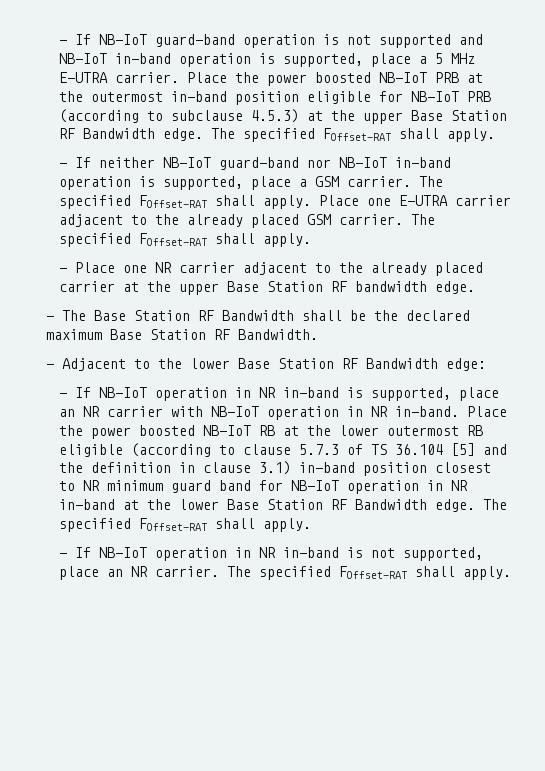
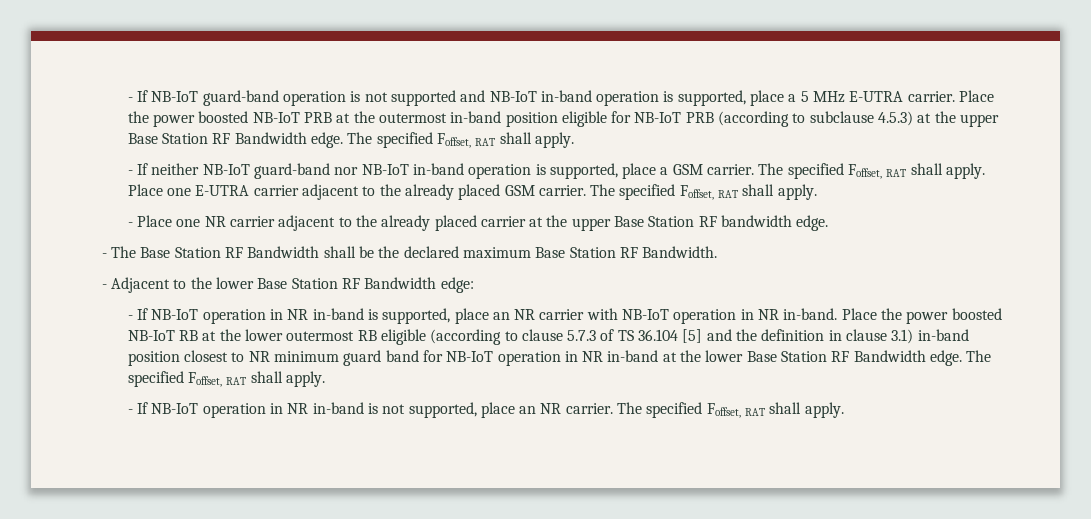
- Place the power boosted NB-IoT PRB at the outermost in-band position eligible for NB-IoT PRB (according to subclause 4.5.3) at the upper Base Station RF Bandwidth edge. The specified FOffset-RAT shall apply.
+ Place the power boosted NB-IoT PRB at the outermost in-band position eligible for NB-IoT PRB (according to subclause 4.5.3) at the upper Base Station RF Bandwidth edge. The specified Foffset, RAT shall apply.
- - If neither NB-IoT guard-band nor NB-IoT in-band operation is supported, place a GSM carrier. The specified FOffset-RAT shall apply.
+ - If neither NB-IoT guard-band nor NB-IoT in-band operation is supported, place a GSM carrier. The specified Foffset, RAT shall apply.
- Place one E-UTRA carrier adjacent to the already placed GSM carrier. The specified FOffset-RAT shall apply.
+ Place one E-UTRA carrier adjacent to the already placed GSM carrier. The specified Foffset, RAT shall apply.
- Place the power boosted NB-IoT RB at the lower outermost RB eligible (according to clause 5.7.3 of TS 36.104 [5] and the definition in clause 3.1) in-band position closest to NR minimum guard band for NB-IoT operation in NR in-band at the lower Base Station RF Bandwidth edge. The specified FOffset-RAT shall apply.
+ Place the power boosted NB-IoT RB at the lower outermost RB eligible (according to clause 5.7.3 of TS 36.104 [5] and the definition in clause 3.1) in-band position closest to NR minimum guard band for NB-IoT operation in NR in-band at the lower Base Station RF Bandwidth edge. The specified Foffset, RAT shall apply.
- - If NB-IoT operation in NR in-band is not supported, place an NR carrier. The specified FOffset-RAT shall apply.
+ - If NB-IoT operation in NR in-band is not supported, place an NR carrier. The specified Foffset, RAT shall apply.

